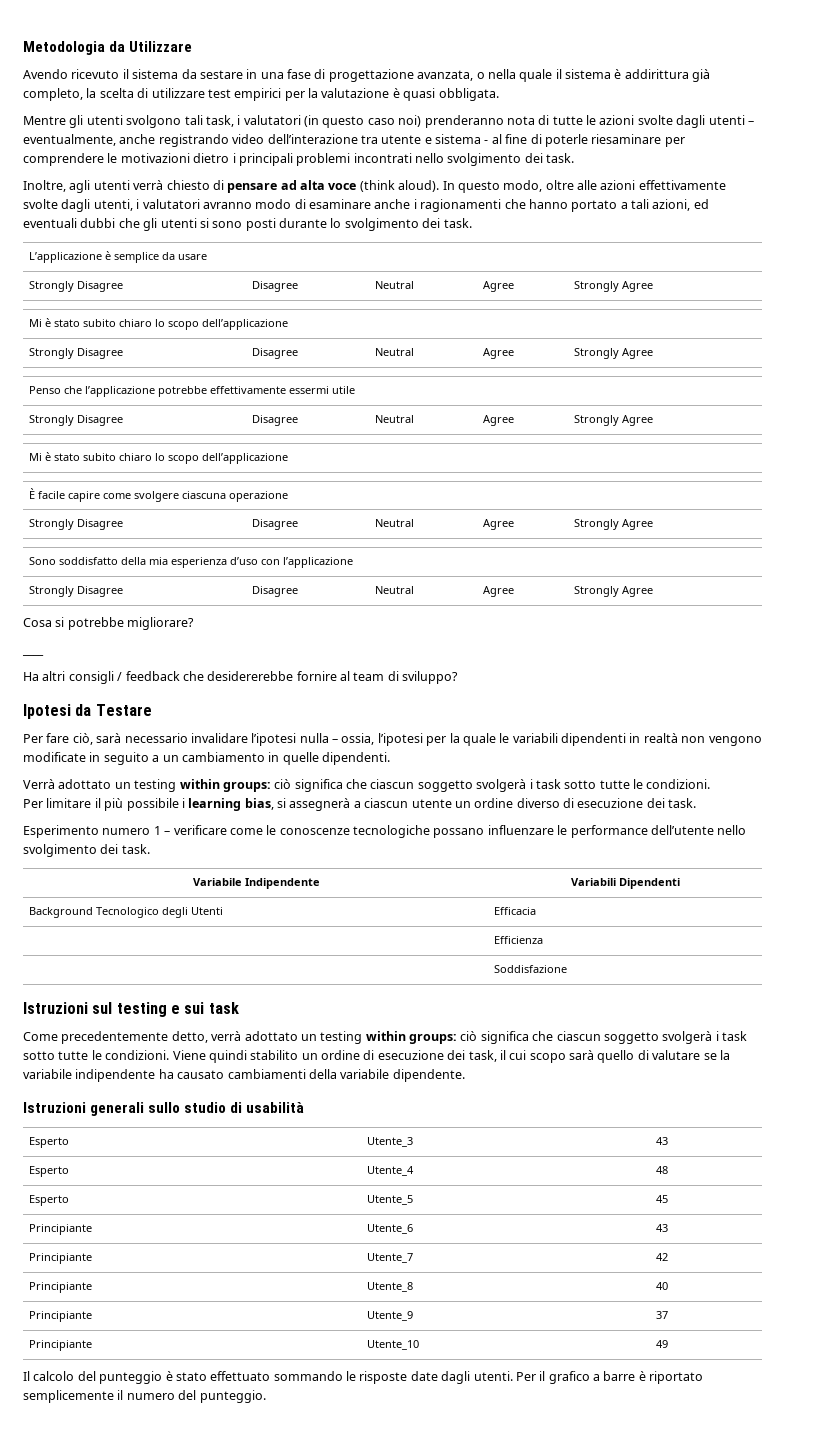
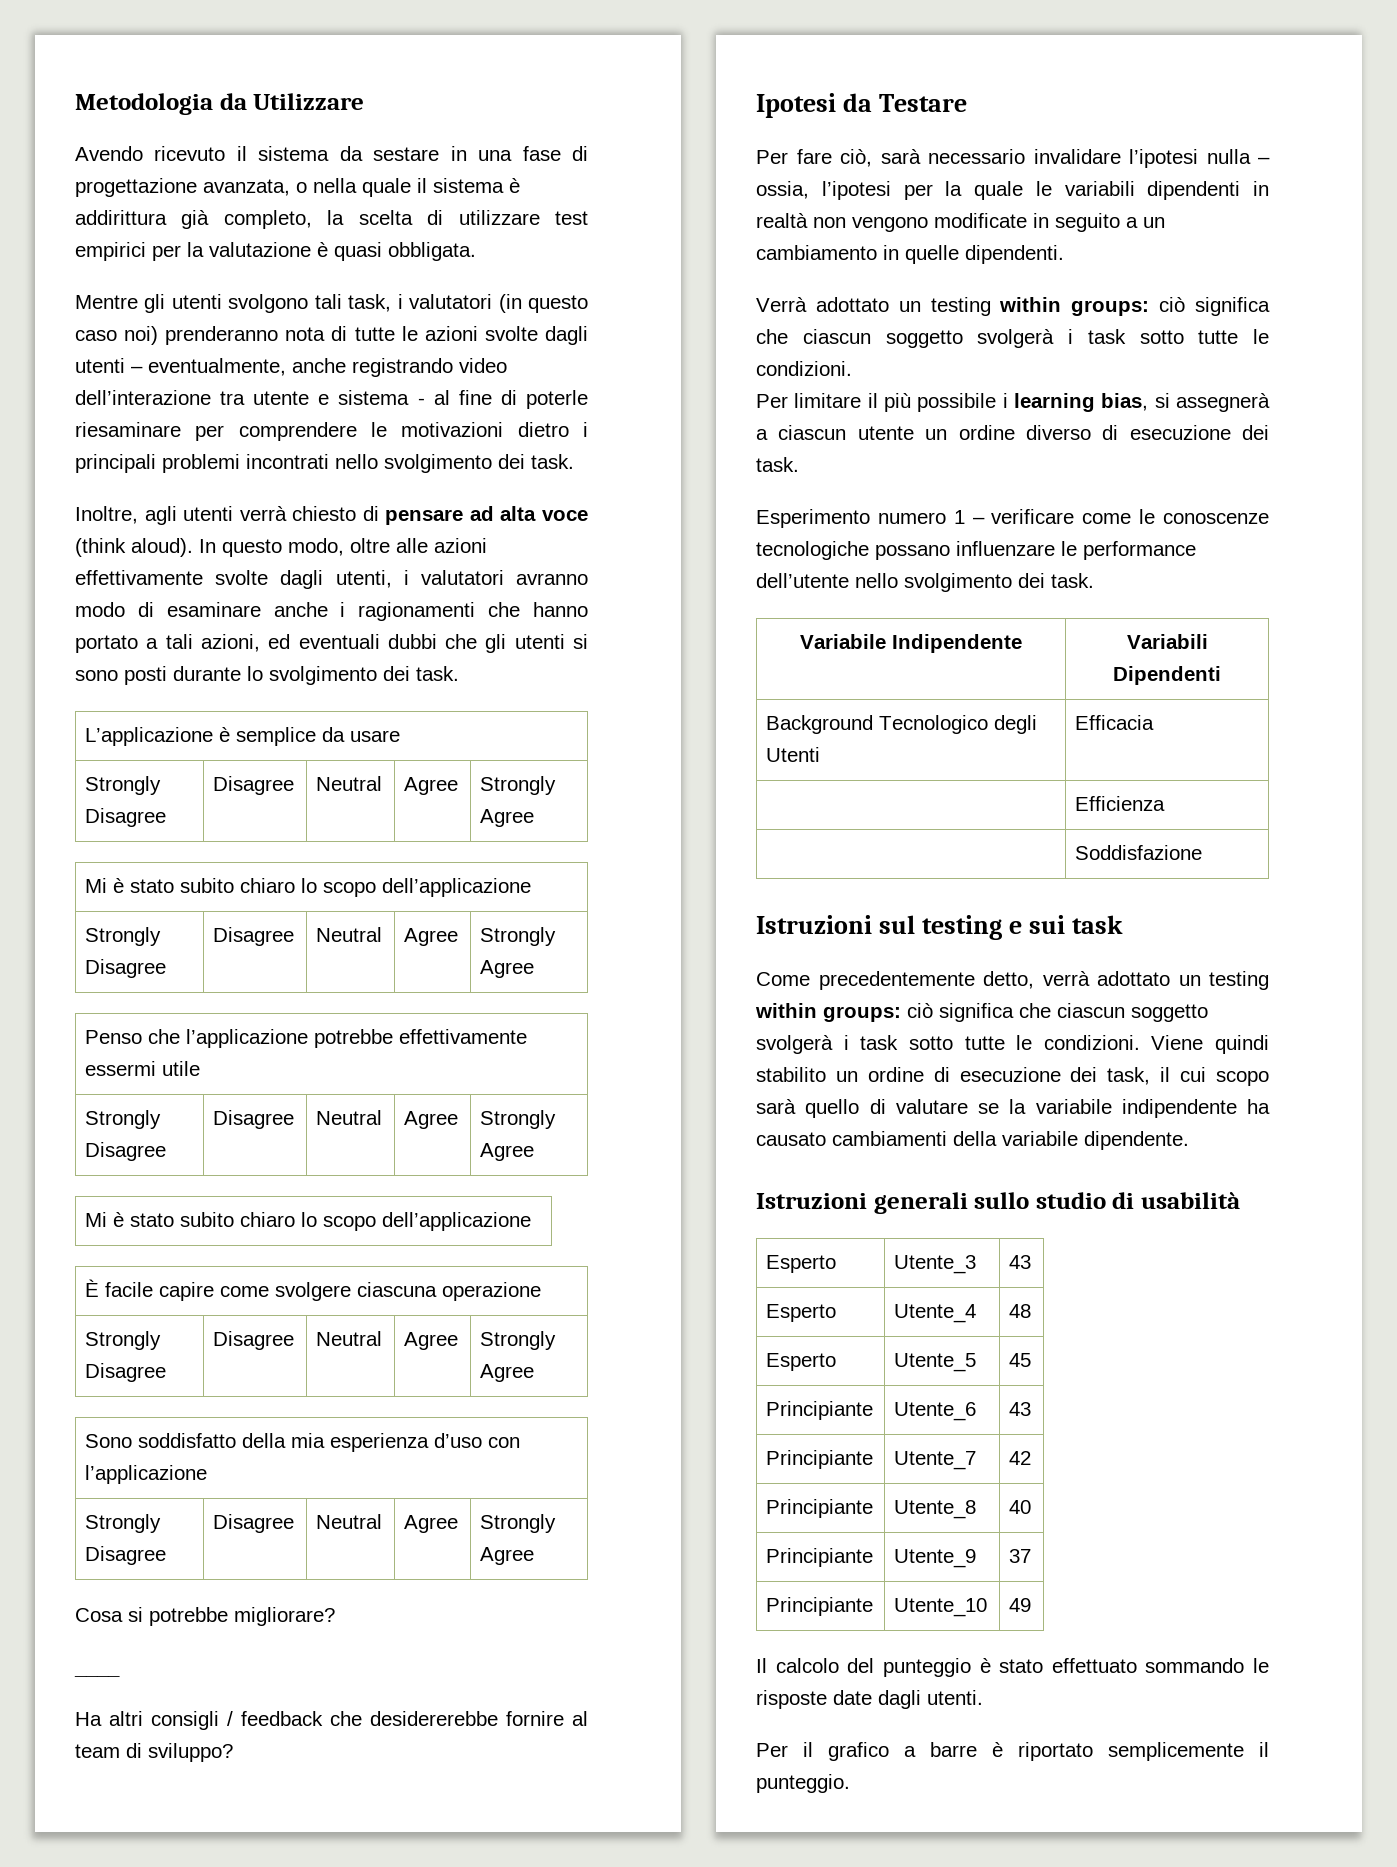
- Il calcolo del punteggio è stato effettuato sommando le risposte date dagli utenti. Per il grafico a barre è riportato semplicemente il numero del punteggio.
+ Il calcolo del punteggio è stato effettuato sommando le risposte date dagli utenti.
+ Per il grafico a barre è riportato semplicemente il punteggio.

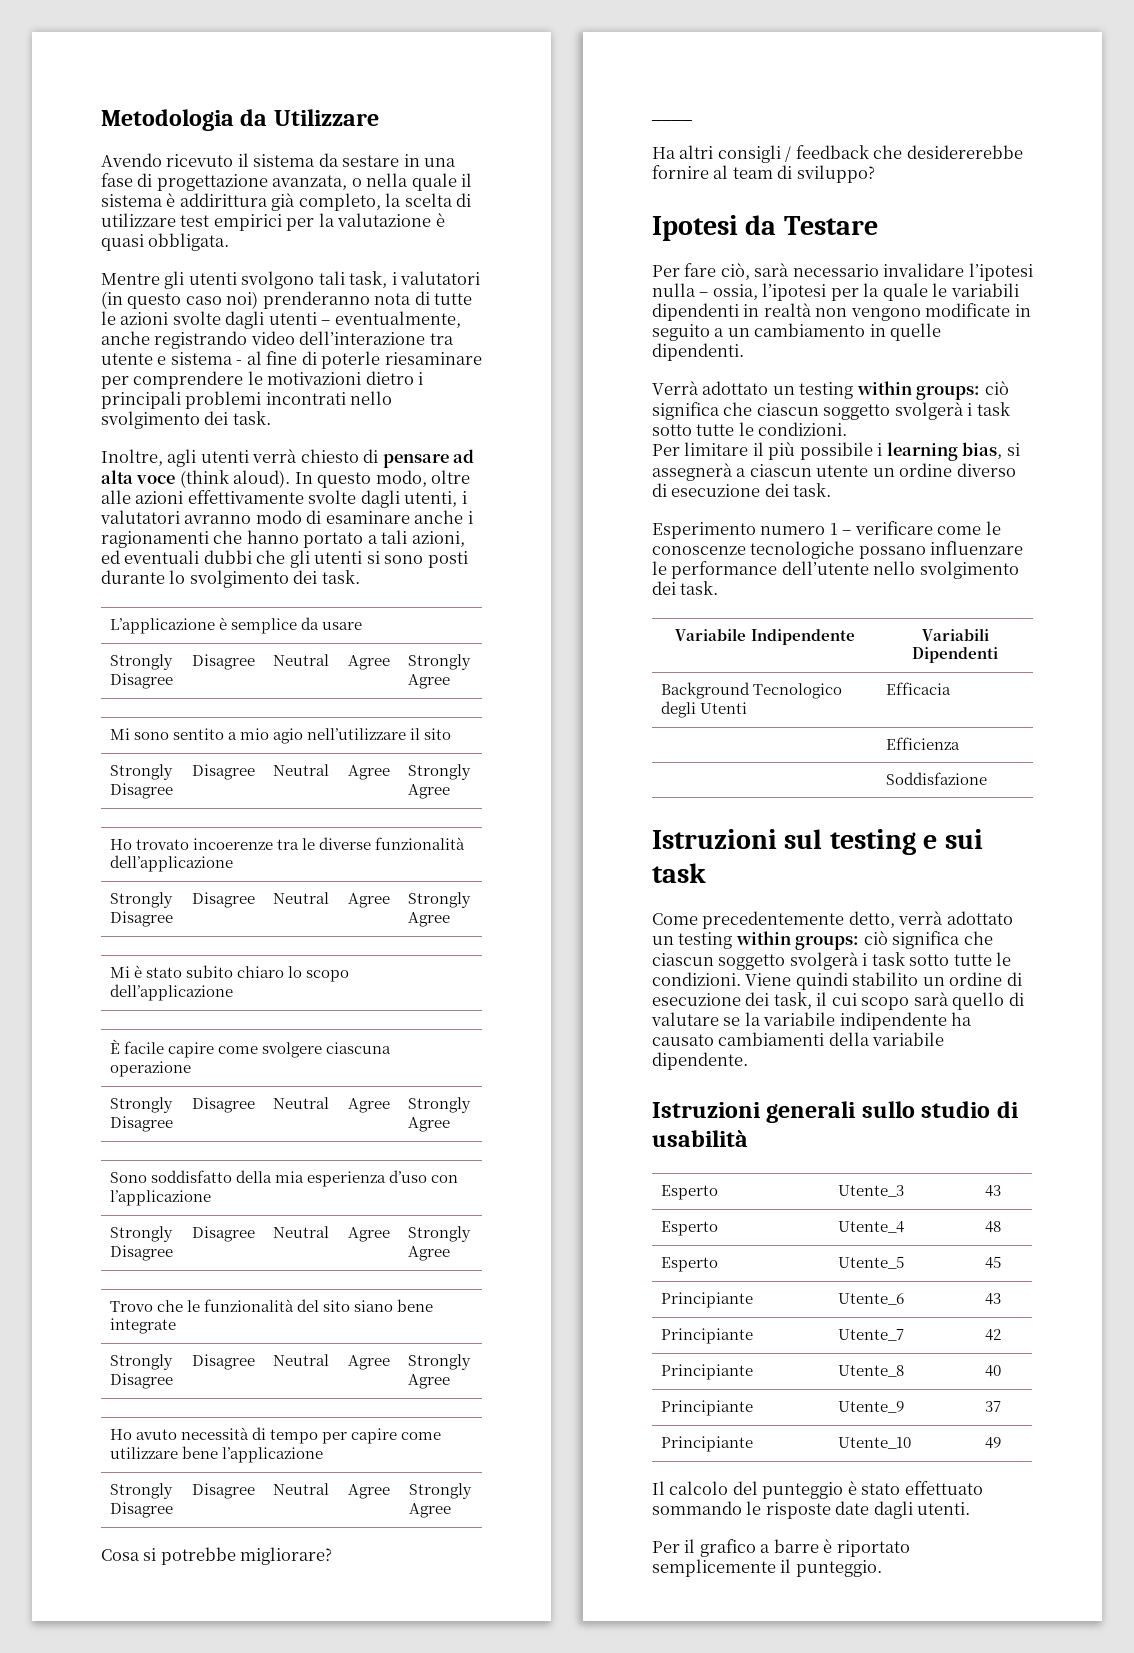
  L’applicazione è semplice da usare
  Strongly Disagree | Disagree | Neutral | Agree | Strongly Agree
- Mi è stato subito chiaro lo scopo dell’applicazione
+ Mi sono sentito a mio agio nell’utilizzare il sito
  Strongly Disagree | Disagree | Neutral | Agree | Strongly Agree
- Penso che l’applicazione potrebbe effettivamente essermi utile
+ Ho trovato incoerenze tra le diverse funzionalità dell’applicazione
+ Trovo che le funzionalità del sito siano bene integrate
+ Strongly Disagree | Disagree | Neutral | Agree | Strongly Agree
+ Ho avuto necessità di tempo per capire come utilizzare bene l’applicazione
+ Strongly Disagree | Disagree | Neutral | Agree | Strongly Agree

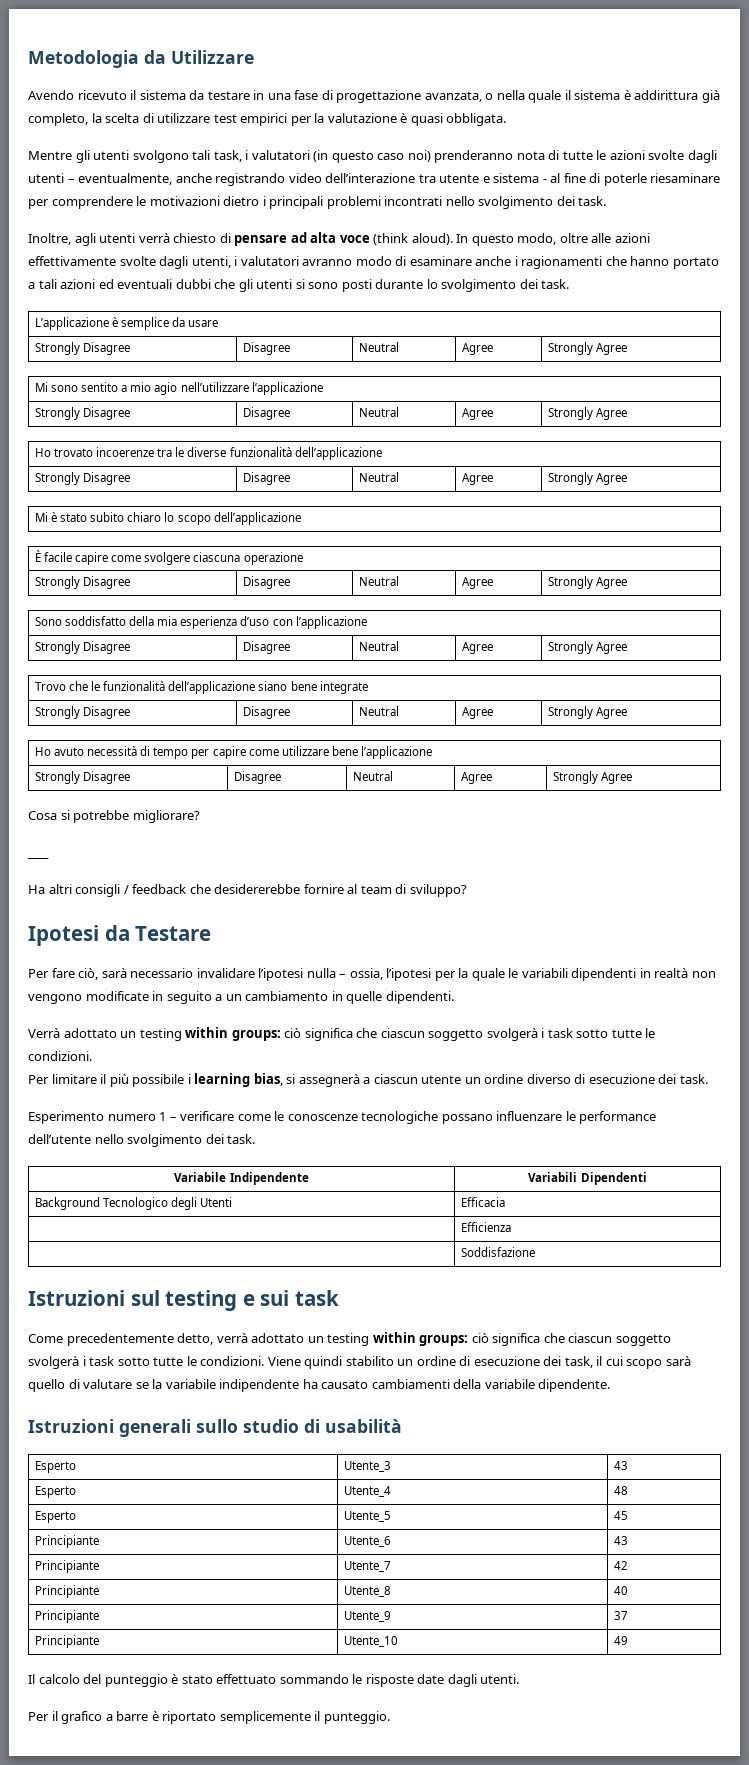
- Avendo ricevuto il sistema da sestare in una fase di progettazione avanzata, o nella quale il sistema è addirittura già completo, la scelta di utilizzare test empirici per la valutazione è quasi obbligata.
+ Avendo ricevuto il sistema da testare in una fase di progettazione avanzata, o nella quale il sistema è addirittura già completo, la scelta di utilizzare test empirici per la valutazione è quasi obbligata.
- In questo modo, oltre alle azioni effettivamente svolte dagli utenti, i valutatori avranno modo di esaminare anche i ragionamenti che hanno portato a tali azioni, ed eventuali dubbi che gli utenti si sono posti durante lo svolgimento dei task.
+ In questo modo, oltre alle azioni effettivamente svolte dagli utenti, i valutatori avranno modo di esaminare anche i ragionamenti che hanno portato a tali azioni ed eventuali dubbi che gli utenti si sono posti durante lo svolgimento dei task.
- Mi sono sentito a mio agio nell’utilizzare il sito
+ Mi sono sentito a mio agio nell’utilizzare l’applicazione
- Trovo che le funzionalità del sito siano bene integrate
+ Trovo che le funzionalità dell’applicazione siano bene integrate

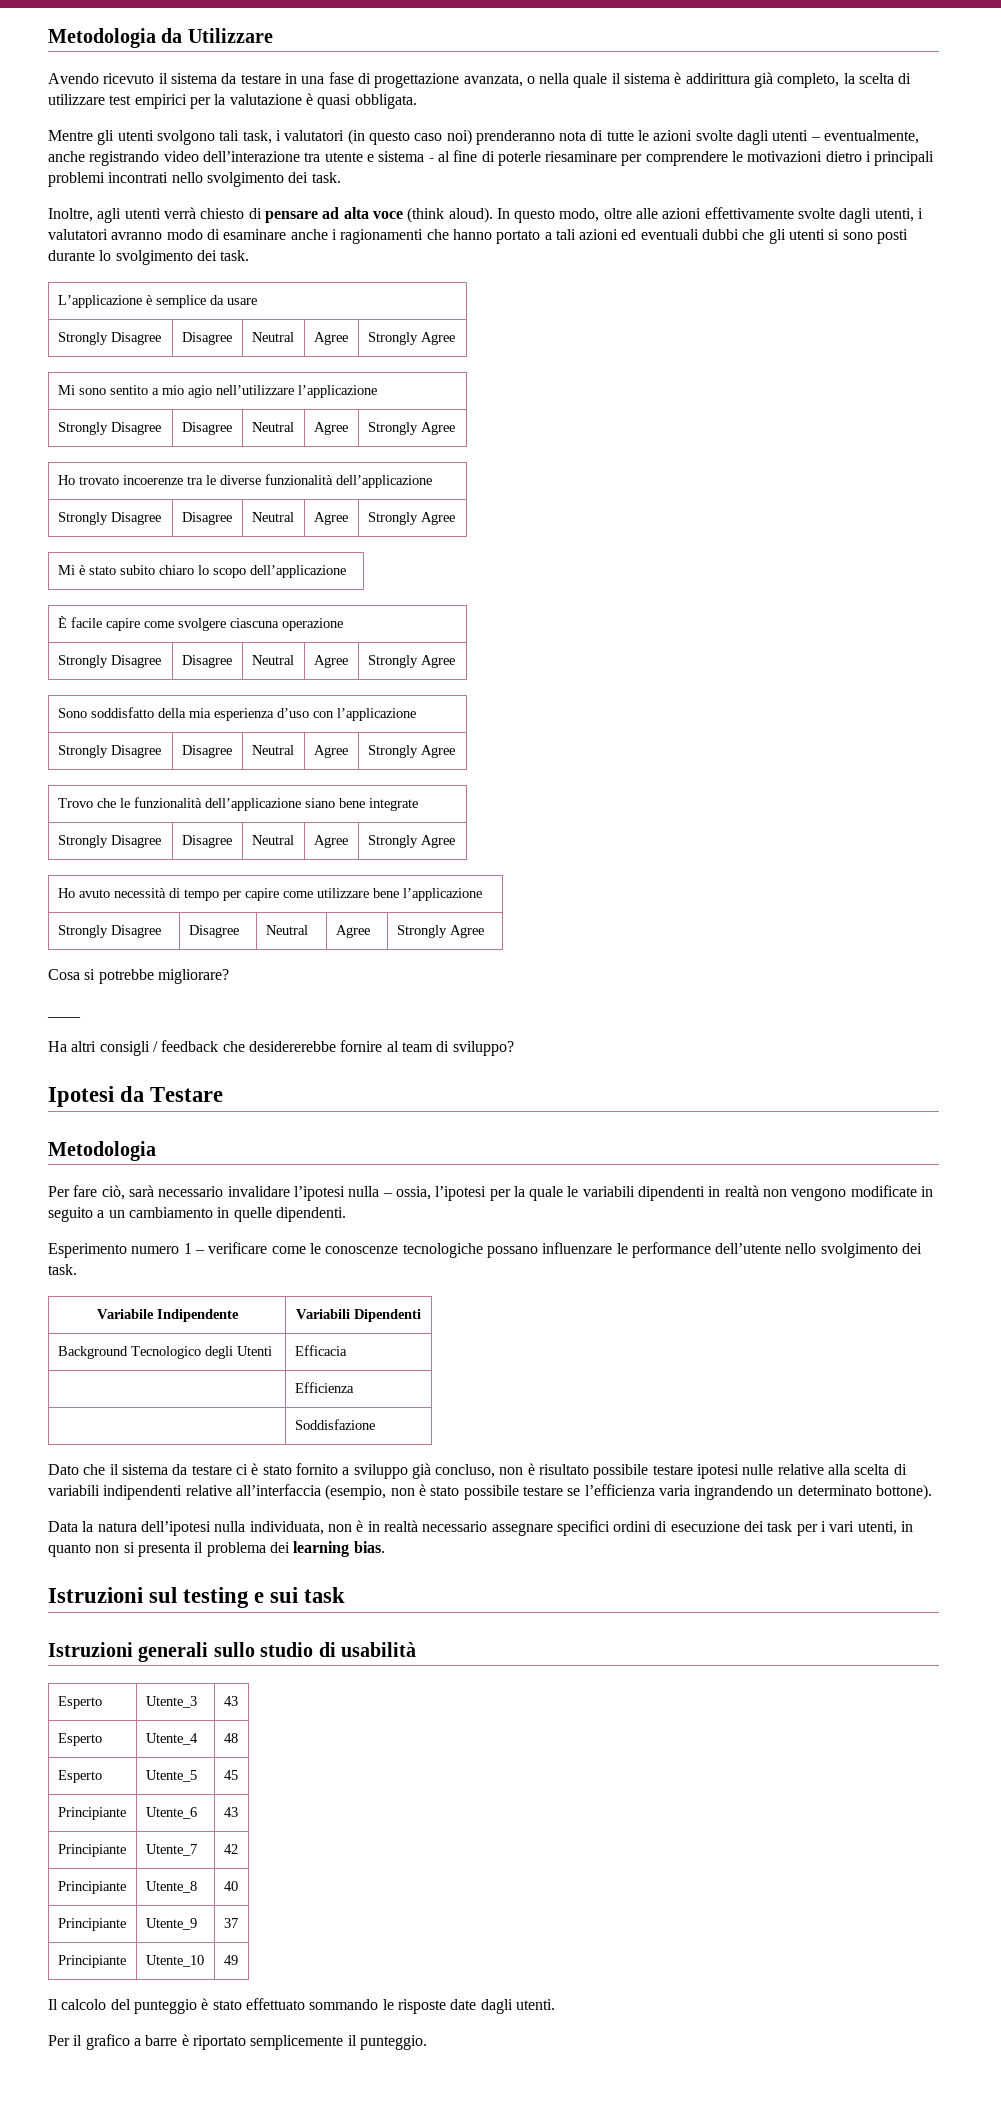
  Ipotesi da Testare
+ Metodologia
- Verrà adottato un testing within groups: ciò significa che ciascun soggetto svolgerà i task sotto tutte le condizioni.
- Per limitare il più possibile i learning bias, si assegnerà a ciascun utente un ordine diverso di esecuzione dei task.
+ Dato che il sistema da testare ci è stato fornito a sviluppo già concluso, non è risultato possibile testare ipotesi nulle relative alla scelta di variabili indipendenti relative all’interfaccia (esempio, non è stato possibile testare se l’efficienza varia ingrandendo un determinato bottone).
+ Data la natura dell’ipotesi nulla individuata, non è in realtà necessario assegnare specifici ordini di esecuzione dei task per i vari utenti, in quanto non si presenta il problema dei learning bias.
- Come precedentemente detto, verrà adottato un testing within groups: ciò significa che ciascun soggetto svolgerà i task sotto tutte le condizioni. Viene quindi stabilito un ordine di esecuzione dei task, il cui scopo sarà quello di valutare se la variabile indipendente ha causato cambiamenti della variabile dipendente.

